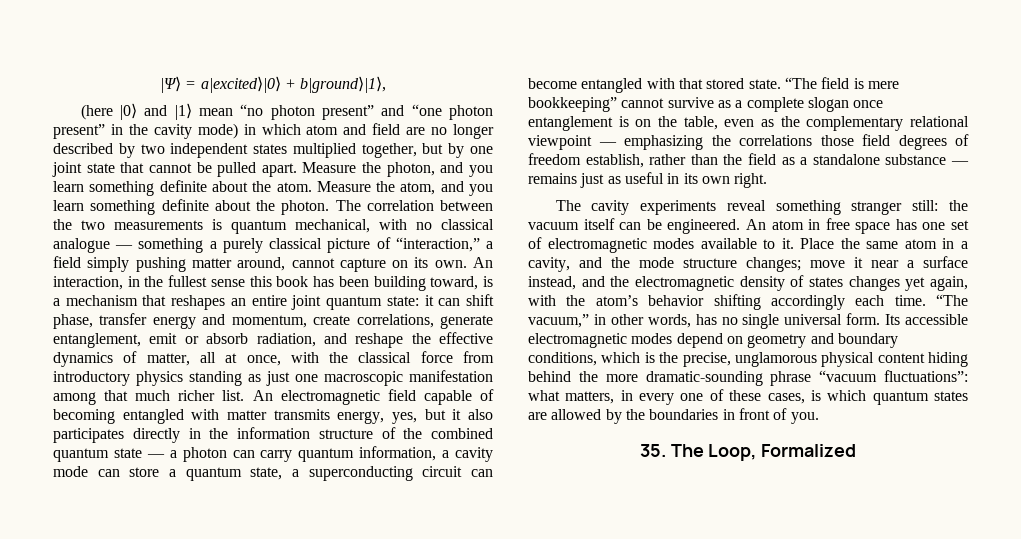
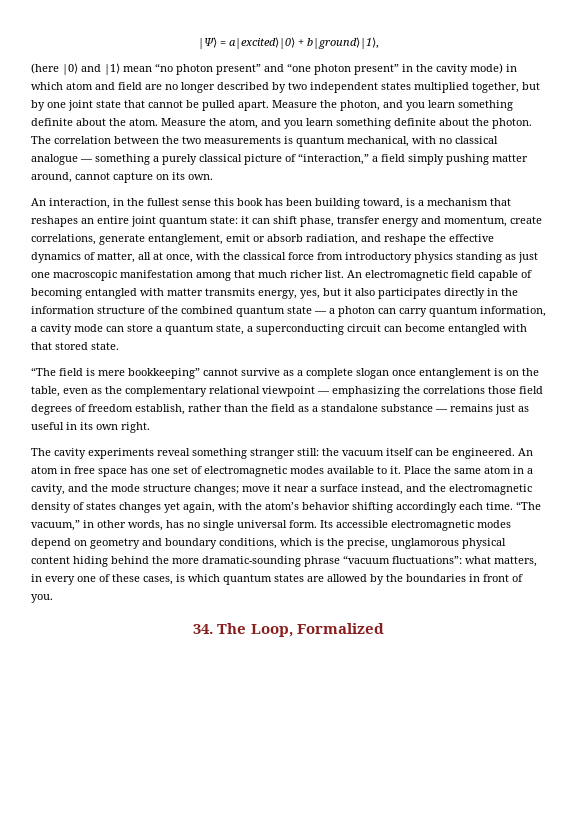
- The correlation between the two measurements is quantum mechanical, with no classical analogue — something a purely classical picture of “interaction,” a field simply pushing matter around, cannot capture on its own. An interaction, in the fullest sense this book has been building toward, is a mechanism that reshapes an entire joint quantum state:
+ The correlation between the two measurements is quantum mechanical, with no classical analogue — something a purely classical picture of “interaction,” a field simply pushing matter around, cannot capture on its own.
+ An interaction, in the fullest sense this book has been building toward, is a mechanism that reshapes an entire joint quantum state:
- An electromagnetic field capable of becoming entangled with matter transmits energy, yes, but it also participates directly in the information structure of the combined quantum state — a photon can carry quantum information, a cavity mode can store a quantum state, a superconducting circuit can become entangled with that stored state. “The field is mere bookkeeping” cannot survive as a complete slogan once entanglement is on the table, even as the complementary relational viewpoint — emphasizing the correlations those field degrees of freedom establish, rather than the field as a standalone substance — remains just as useful in its own right.
+ An electromagnetic field capable of becoming entangled with matter transmits energy, yes, but it also participates directly in the information structure of the combined quantum state — a photon can carry quantum information, a cavity mode can store a quantum state, a superconducting circuit can become entangled with that stored state.
+ “The field is mere bookkeeping” cannot survive as a complete slogan once entanglement is on the table, even as the complementary relational viewpoint — emphasizing the correlations those field degrees of freedom establish, rather than the field as a standalone substance — remains just as useful in its own right.
- 35. The Loop, Formalized
+ 34. The Loop, Formalized

